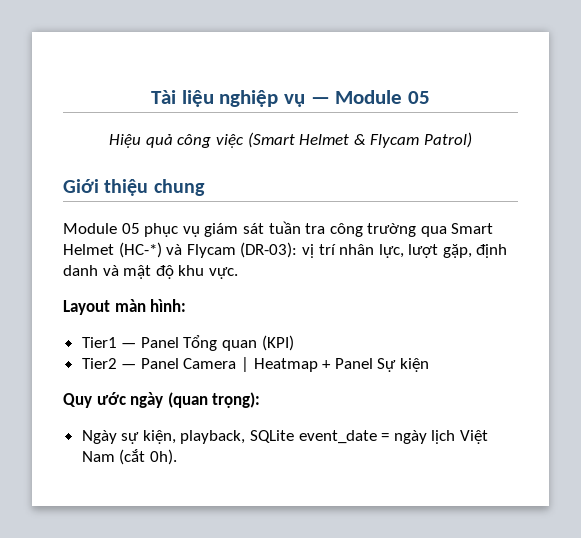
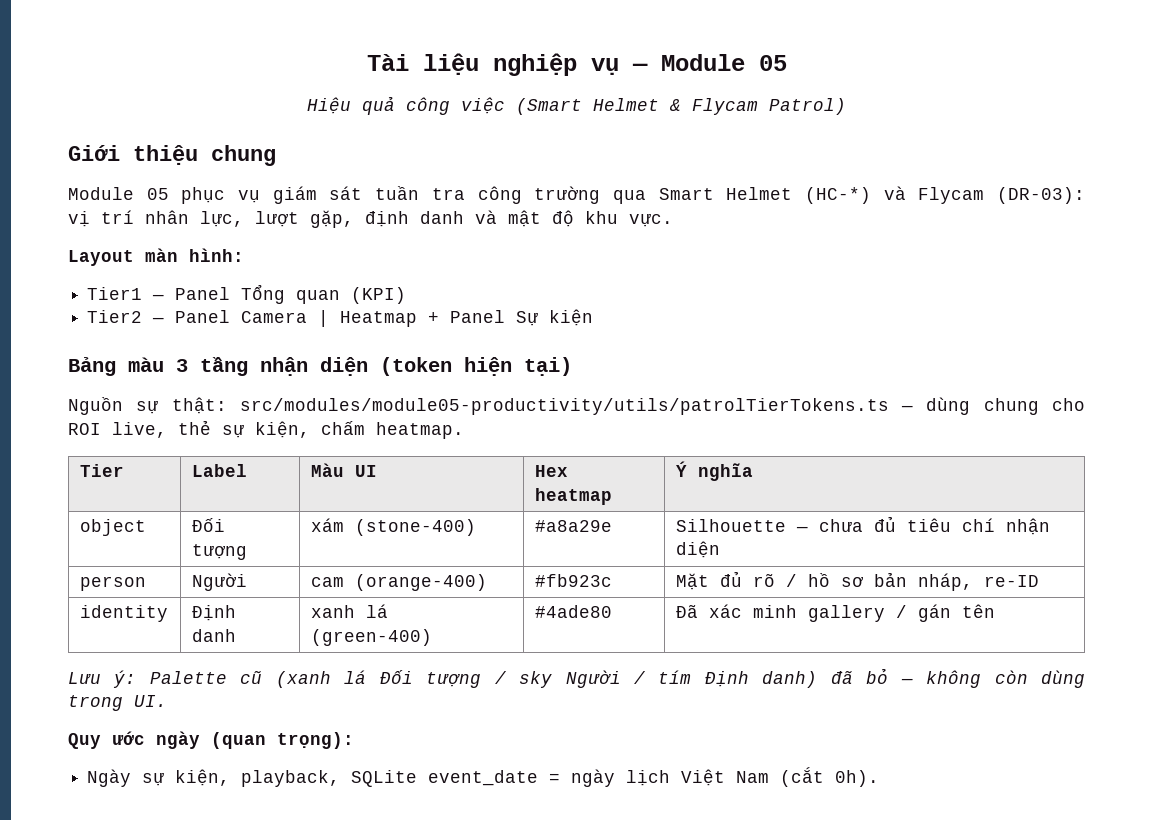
+ Bảng màu 3 tầng nhận diện (token hiện tại)
+ Nguồn sự thật: src/modules/module05-productivity/utils/patrolTierTokens.ts — dùng chung cho ROI live, thẻ sự kiện, chấm heatmap.
+ Tier | Label | Màu UI | Hex heatmap | Ý nghĩa
+ object | Đối tượng | xám (stone-400) | #a8a29e | Silhouette — chưa đủ tiêu chí nhận diện
+ person | Người | cam (orange-400) | #fb923c | Mặt đủ rõ / hồ sơ bản nháp, re-ID
+ identity | Định danh | xanh lá (green-400) | #4ade80 | Đã xác minh gallery / gán tên
+ Lưu ý: Palette cũ (xanh lá Đối tượng / sky Người / tím Định danh) đã bỏ — không còn dùng trong UI.

